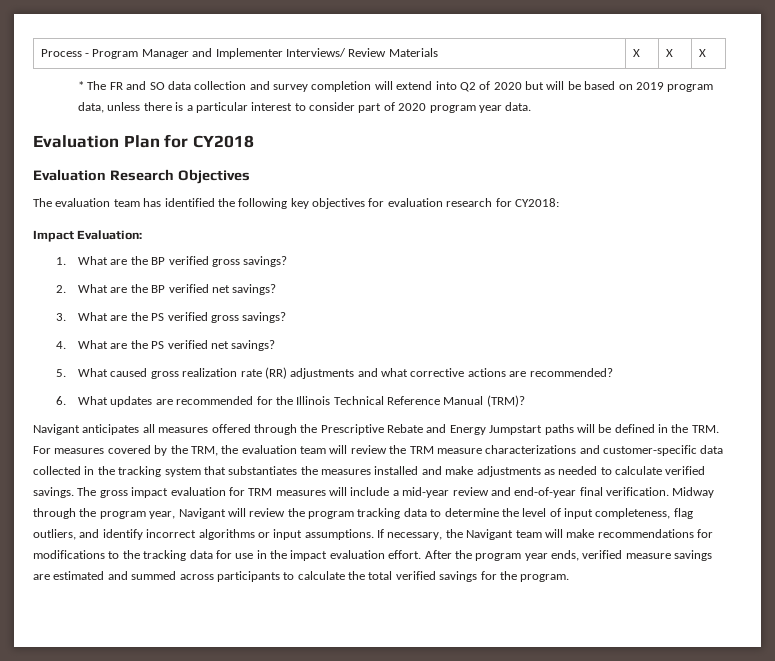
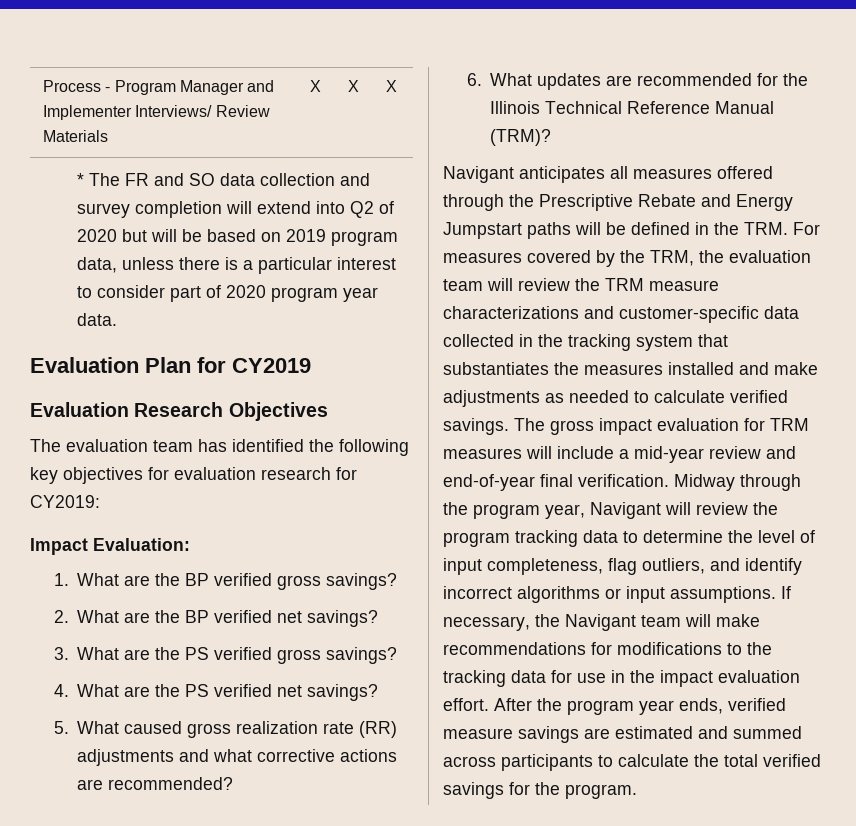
- Evaluation Plan for CY2018
+ Evaluation Plan for CY2019
- The evaluation team has identified the following key objectives for evaluation research for CY2018:
+ The evaluation team has identified the following key objectives for evaluation research for CY2019:

